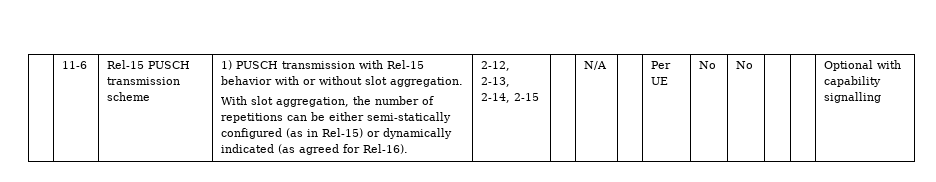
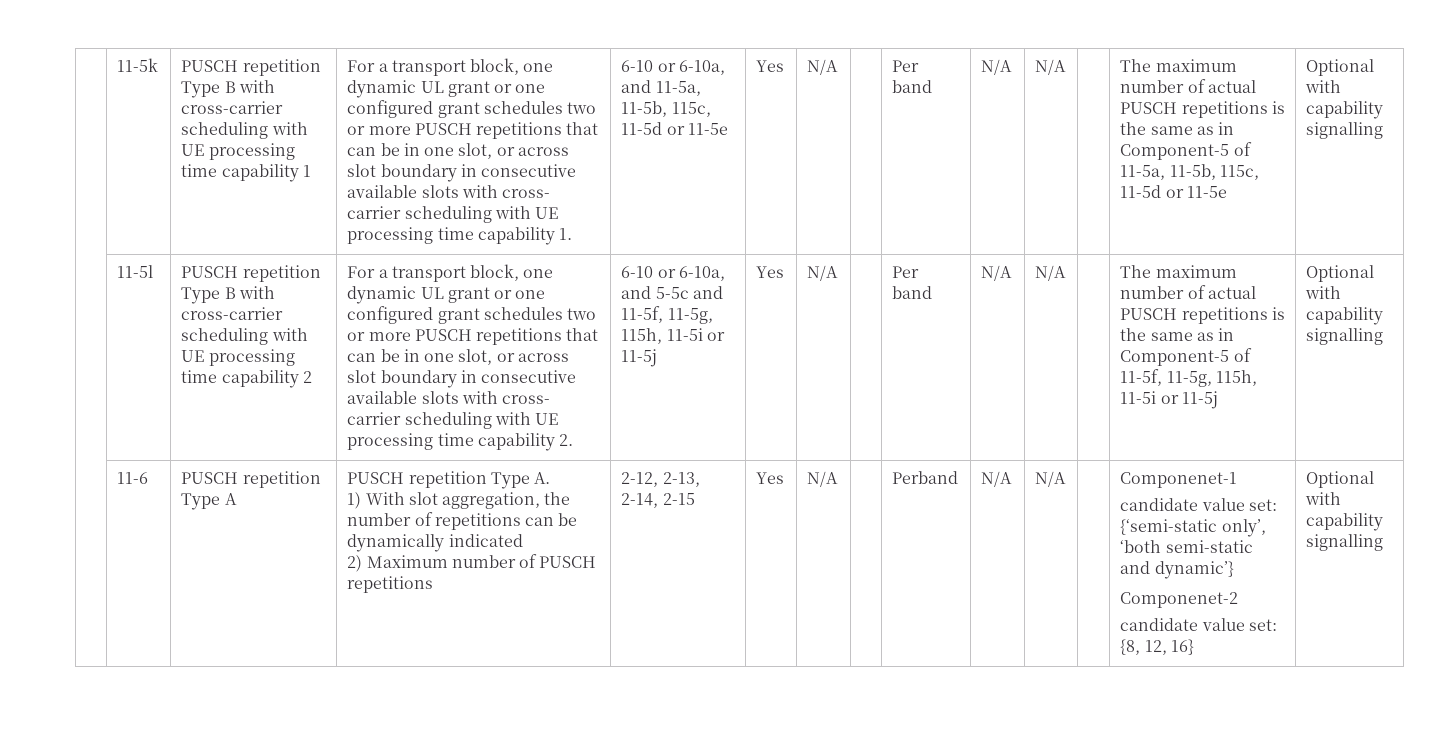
- 11-6 | Rel-15 PUSCH transmission scheme | 1) PUSCH transmission with Rel-15 behavior with or without slot aggregation.
- With slot aggregation, the number of repetitions can be either semi-statically configured (as in Rel-15) or dynamically indicated (as agreed for Rel-16).
+ 11-5k | PUSCH repetition Type B with cross-carrier scheduling with UE processing time capability 1 | For a transport block, one dynamic UL grant or one configured grant schedules two or more PUSCH repetitions that can be in one slot, or across slot boundary in consecutive available slots with cross- carrier scheduling with UE processing time capability 1. | 6-10 or 6-10a, and 11-5a, 11-5b, 115c, 11-5d or 11-5e | Yes | N/A | | Per band | N/A | N/A | | The maximum number of actual PUSCH repetitions is the same as in Component-5 of 11-5a, 11-5b, 115c, 11-5d or 11-5e | Optional with capability signalling
+ | 11-5l | PUSCH repetition Type B with cross-carrier scheduling with UE processing time capability 2 | For a transport block, one dynamic UL grant or one configured grant schedules two or more PUSCH repetitions that can be in one slot, or across slot boundary in consecutive available slots with cross- carrier scheduling with UE processing time capability 2. | 6-10 or 6-10a, and 5-5c and 11-5f, 11-5g, 115h, 11-5i or 11-5j | Yes | N/A | | Per band | N/A | N/A | | The maximum number of actual PUSCH repetitions is the same as in Component-5 of 11-5f, 11-5g, 115h, 11-5i or 11-5j | Optional with capability signalling
+ | 11-6 | PUSCH repetition Type A | PUSCH repetition Type A.
+ 1) With slot aggregation, the number of repetitions can be dynamically indicated
+ 2) Maximum number of PUSCH repetitions
- N/A | | Per UE | No | No
+ Yes | N/A | | Perband | N/A | N/A | | Componenet-1
+ candidate value set: {‘semi-static only’, ‘both semi-static and dynamic’}
+ Componenet-2
+ candidate value set: {8, 12, 16}

